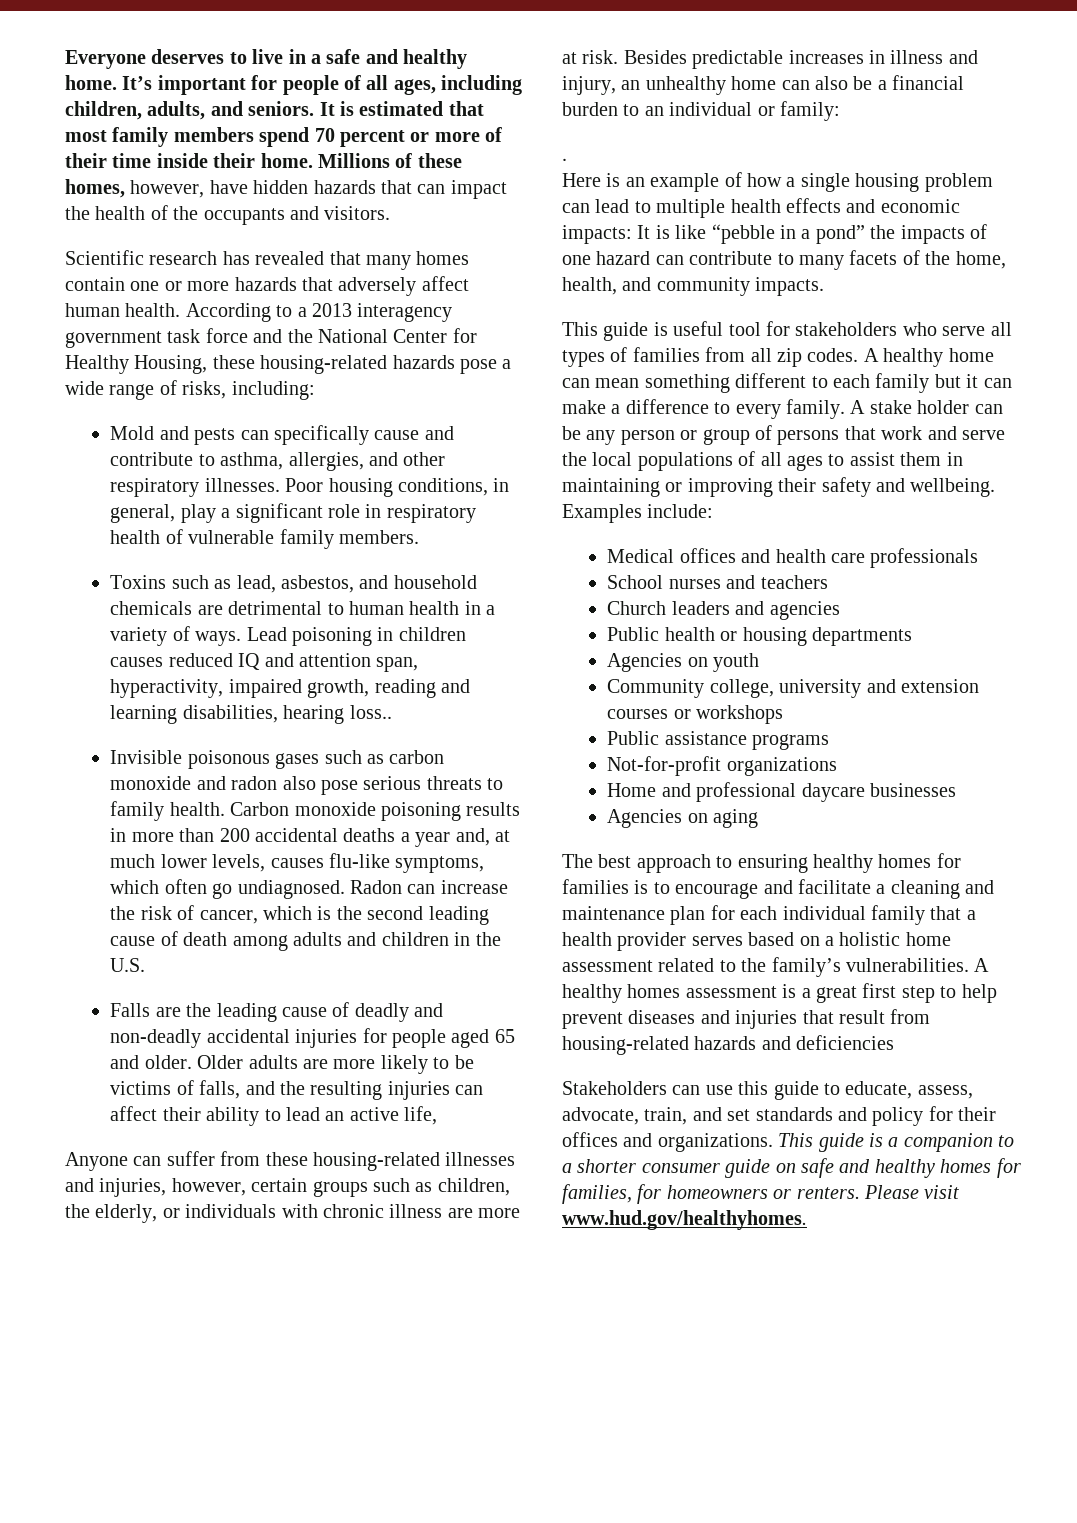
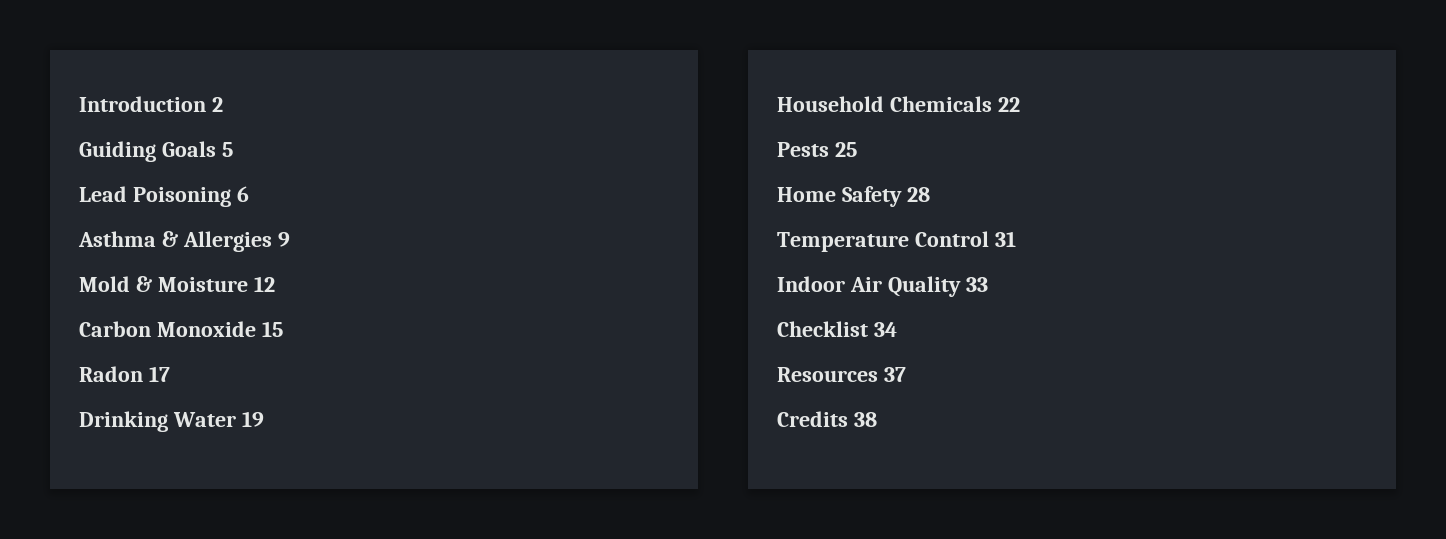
- Everyone deserves to live in a safe and healthy home. It’s important for people of all ages, including children, adults, and seniors. It is estimated that most family members spend 70 percent or more of their time inside their home. Millions of these homes, however, have hidden hazards that can impact the health of the occupants and visitors.
- Scientific research has revealed that many homes contain one or more hazards that adversely affect human health. According to a 2013 interagency government task force and the National Center for Healthy Housing, these housing-related hazards pose a wide range of risks, including:
- Mold and pests can specifically cause and contribute to asthma, allergies, and other respiratory illnesses. Poor housing conditions, in general, play a significant role in respiratory health of vulnerable family members.
- Toxins such as lead, asbestos, and household chemicals are detrimental to human health in a variety of ways. Lead poisoning in children causes reduced IQ and attention span, hyperactivity, impaired growth, reading and learning disabilities, hearing loss..
- Invisible poisonous gases such as carbon monoxide and radon also pose serious threats to family health. Carbon monoxide poisoning results in more than 200 accidental deaths a year and, at much lower levels, causes flu-like symptoms, which often go undiagnosed. Radon can increase the risk of cancer, which is the second leading cause of death among adults and children in the U.S.
- Falls are the leading cause of deadly and non-deadly accidental injuries for people aged 65 and older. Older adults are more likely to be victims of falls, and the resulting injuries can affect their ability to lead an active life,
- Anyone can suffer from these housing-related illnesses and injuries, however, certain groups such as children, the elderly, or individuals with chronic illness are more at risk. Besides predictable increases in illness and injury, an unhealthy home can also be a financial burden to an individual or family:
- .
- Here is an example of how a single housing problem can lead to multiple health effects and economic impacts: It is like “pebble in a pond” the impacts of one hazard can contribute to many facets of the home, health, and community impacts.
- This guide is useful tool for stakeholders who serve all types of families from all zip codes. A healthy home can mean something different to each family but it can make a difference to every family. A stake holder can be any person or group of persons that work and serve the local populations of all ages to assist them in maintaining or improving their safety and wellbeing. Examples include:
- Medical offices and health care professionals
- School nurses and teachers
- Church leaders and agencies
- Public health or housing departments
- Agencies on youth
- Community college, university and extension courses or workshops
- Public assistance programs
- Not-for-profit organizations
- Home and professional daycare businesses
- Agencies on aging
- The best approach to ensuring healthy homes for families is to encourage and facilitate a cleaning and maintenance plan for each individual family that a health provider serves based on a holistic home assessment related to the family’s vulnerabilities. A healthy homes assessment is a great first step to help prevent diseases and injuries that result from housing-related hazards and deficiencies
- Stakeholders can use this guide to educate, assess, advocate, train, and set standards and policy for their offices and organizations. This guide is a companion to a shorter consumer guide on safe and healthy homes for families, for homeowners or renters. Please visit www.hud.gov/healthyhomes.
+ Introduction 2
+ Guiding Goals 5
+ Lead Poisoning 6
+ Asthma & Allergies 9
+ Mold & Moisture 12
+ Carbon Monoxide 15
+ Radon 17
+ Drinking Water 19
+ Household Chemicals 22
+ Pests 25
+ Home Safety 28
+ Temperature Control 31
+ Indoor Air Quality 33
+ Checklist 34
+ Resources 37
+ Credits 38

